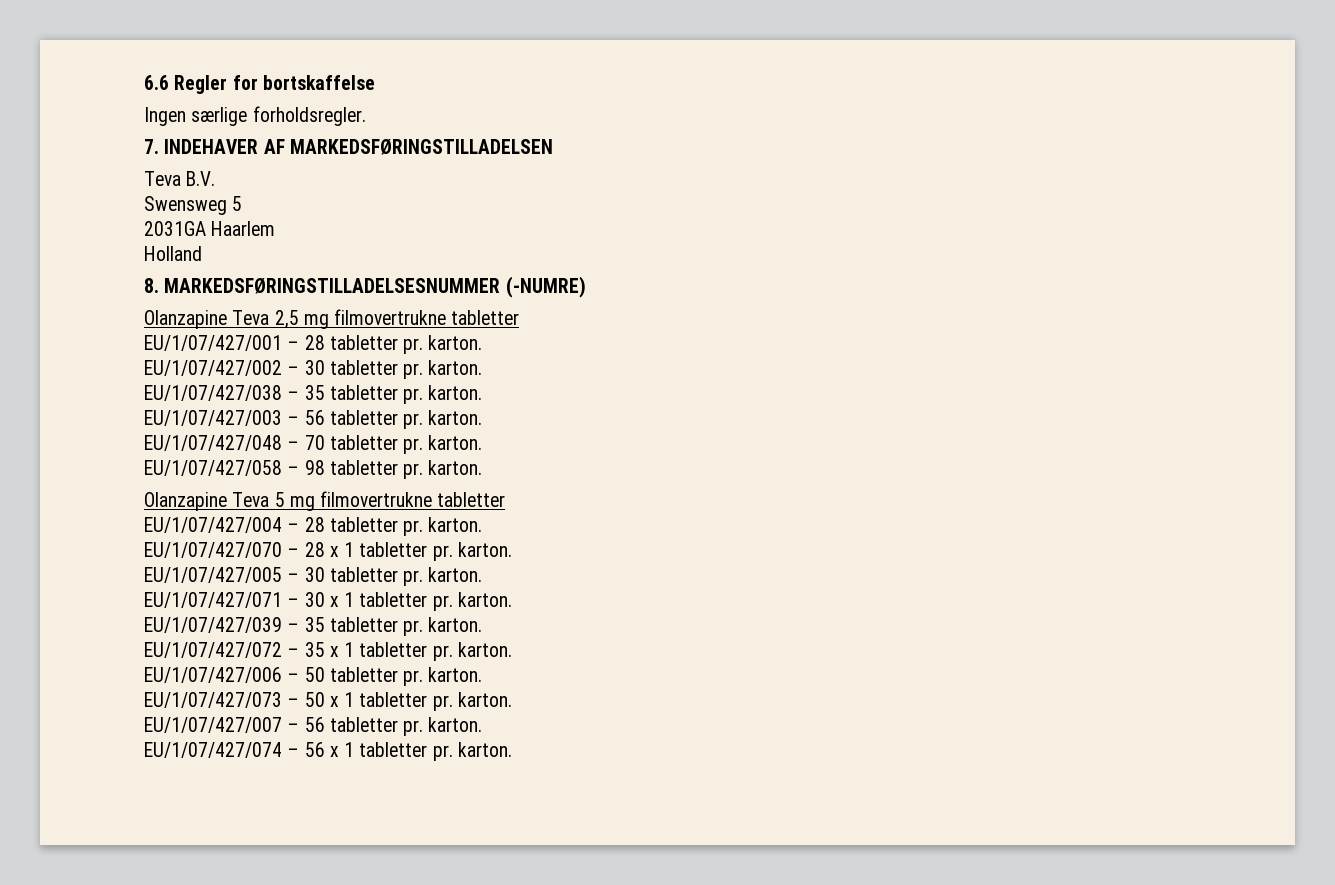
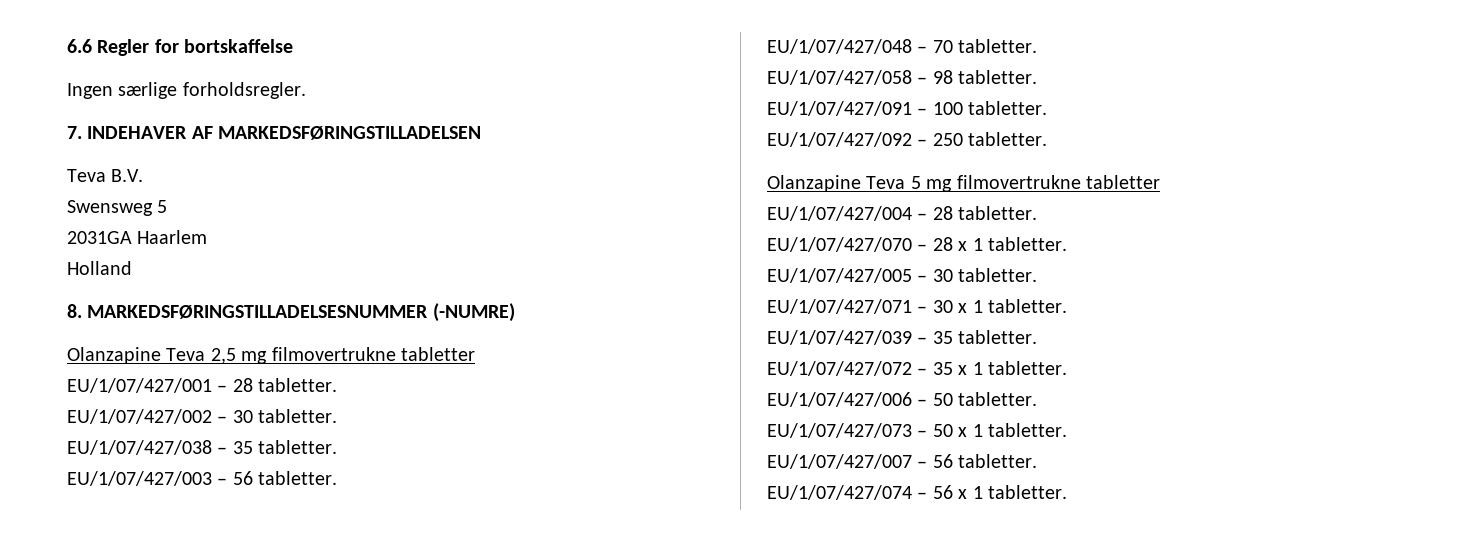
- EU/1/07/427/001 – 28 tabletter pr. karton.
+ EU/1/07/427/001 – 28 tabletter.
- EU/1/07/427/002 – 30 tabletter pr. karton.
+ EU/1/07/427/002 – 30 tabletter.
- EU/1/07/427/038 – 35 tabletter pr. karton.
+ EU/1/07/427/038 – 35 tabletter.
- EU/1/07/427/003 – 56 tabletter pr. karton.
+ EU/1/07/427/003 – 56 tabletter.
- EU/1/07/427/048 – 70 tabletter pr. karton.
+ EU/1/07/427/048 – 70 tabletter.
- EU/1/07/427/058 – 98 tabletter pr. karton.
+ EU/1/07/427/058 – 98 tabletter.
+ EU/1/07/427/091 – 100 tabletter.
+ EU/1/07/427/092 – 250 tabletter.
- EU/1/07/427/004 – 28 tabletter pr. karton.
+ EU/1/07/427/004 – 28 tabletter.
- EU/1/07/427/070 – 28 x 1 tabletter pr. karton.
+ EU/1/07/427/070 – 28 x 1 tabletter.
- EU/1/07/427/005 – 30 tabletter pr. karton.
+ EU/1/07/427/005 – 30 tabletter.
- EU/1/07/427/071 – 30 x 1 tabletter pr. karton.
+ EU/1/07/427/071 – 30 x 1 tabletter.
- EU/1/07/427/039 – 35 tabletter pr. karton.
+ EU/1/07/427/039 – 35 tabletter.
- EU/1/07/427/072 – 35 x 1 tabletter pr. karton.
+ EU/1/07/427/072 – 35 x 1 tabletter.
- EU/1/07/427/006 – 50 tabletter pr. karton.
+ EU/1/07/427/006 – 50 tabletter.
- EU/1/07/427/073 – 50 x 1 tabletter pr. karton.
+ EU/1/07/427/073 – 50 x 1 tabletter.
- EU/1/07/427/007 – 56 tabletter pr. karton.
+ EU/1/07/427/007 – 56 tabletter.
- EU/1/07/427/074 – 56 x 1 tabletter pr. karton.
+ EU/1/07/427/074 – 56 x 1 tabletter.

